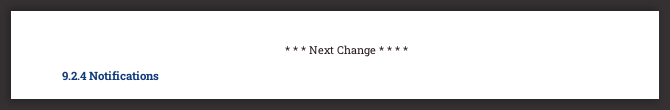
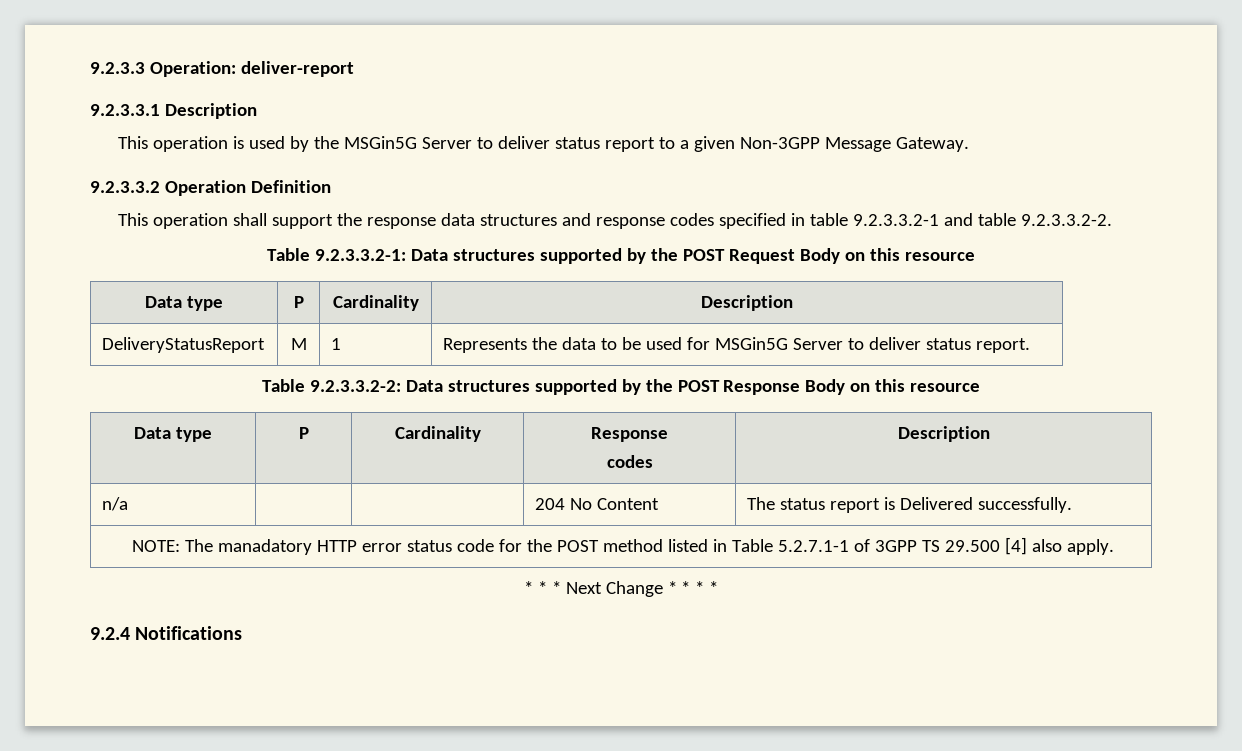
+ 9.2.3.3 Operation: deliver-report
+ 9.2.3.3.1 Description
+ This operation is used by the MSGin5G Server to deliver status report to a given Non-3GPP Message Gateway.
+ 9.2.3.3.2 Operation Definition
+ This operation shall support the response data structures and response codes specified in table 9.2.3.3.2-1 and table 9.2.3.3.2-2.
+ Table 9.2.3.3.2-1: Data structures supported by the POST Request Body on this resource
+ Data type | P | Cardinality | Description
+ DeliveryStatusReport | M | 1 | Represents the data to be used for MSGin5G Server to deliver status report.
+ Table 9.2.3.3.2-2: Data structures supported by the POST Response Body on this resource
+ Data type | P | Cardinality | Response
+ codes | Description
+ n/a | | | 204 No Content | The status report is Delivered successfully.
+ NOTE: The manadatory HTTP error status code for the POST method listed in Table 5.2.7.1-1 of 3GPP TS 29.500 [4] also apply.

